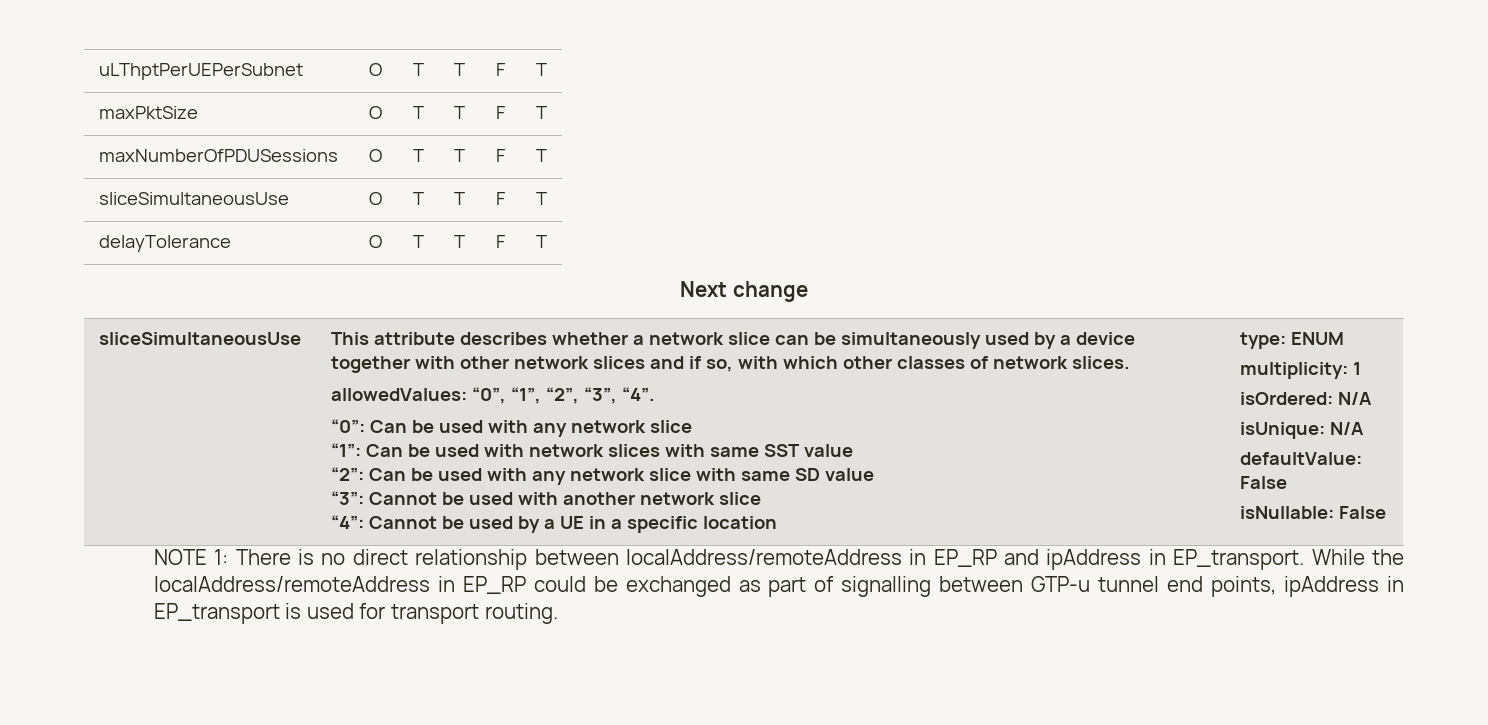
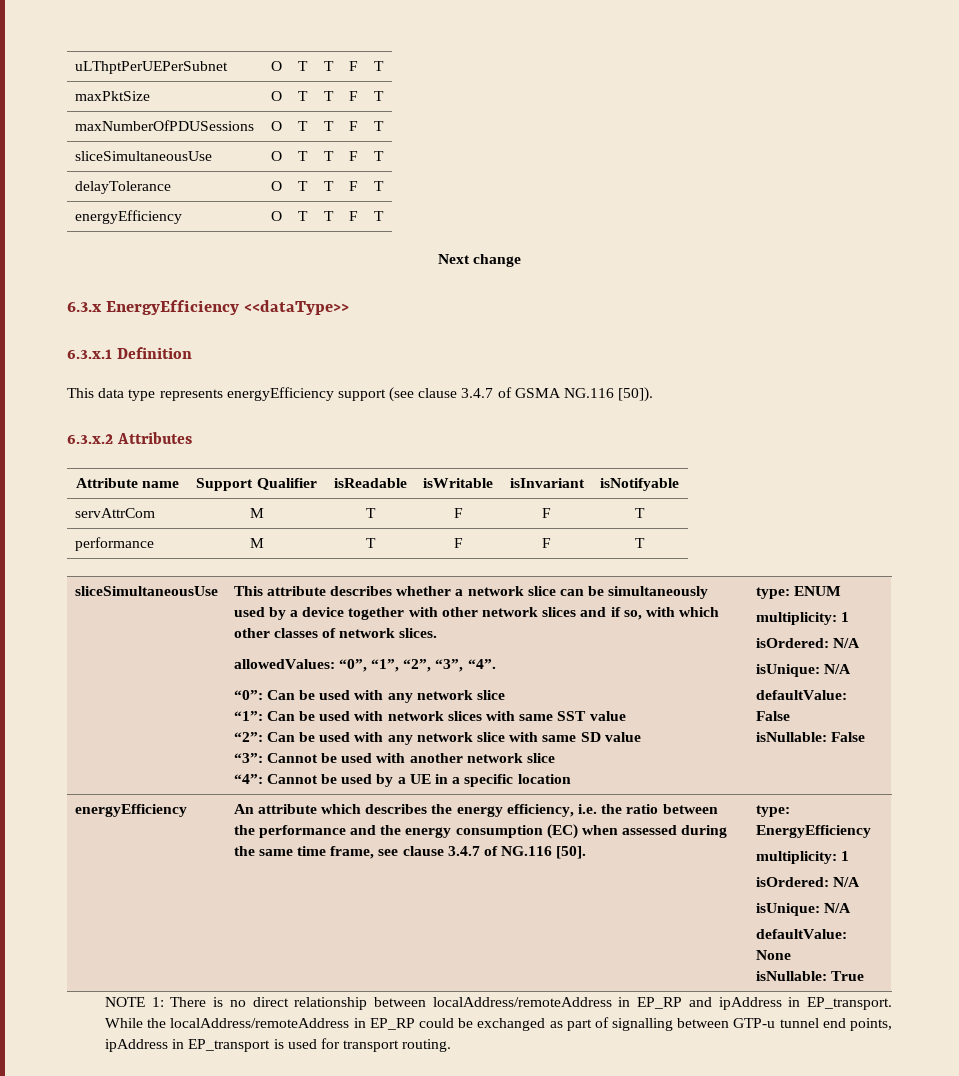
+ energyEfficiency | O | T | T | F | T
  Next change
+ 6.3.x EnergyEfficiency <<dataType>>
+ 6.3.x.1 Definition
+ This data type represents energyEfficiency support (see clause 3.4.7 of GSMA NG.116 [50]).
+ 6.3.x.2 Attributes
+ Attribute name | Support Qualifier | isReadable | isWritable | isInvariant | isNotifyable
+ servAttrCom | M | T | F | F | T
+ performance | M | T | F | F | T
+ energyEfficiency | An attribute which describes the energy efficiency, i.e. the ratio between the performance and the energy consumption (EC) when assessed during the same time frame, see clause 3.4.7 of NG.116 [50]. | type: EnergyEfficiency
+ multiplicity: 1
+ isOrdered: N/A
+ isUnique: N/A
+ defaultValue: None
+ isNullable: True

